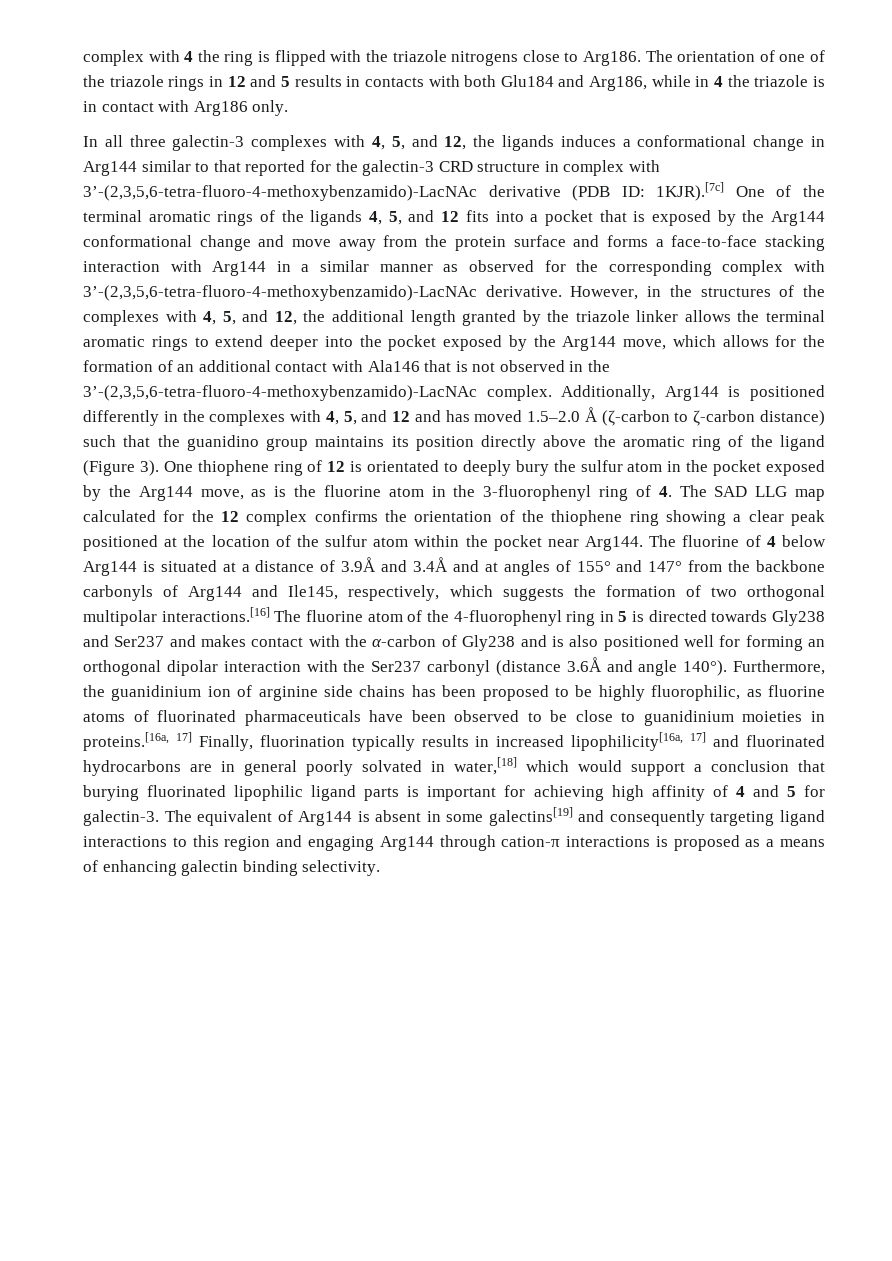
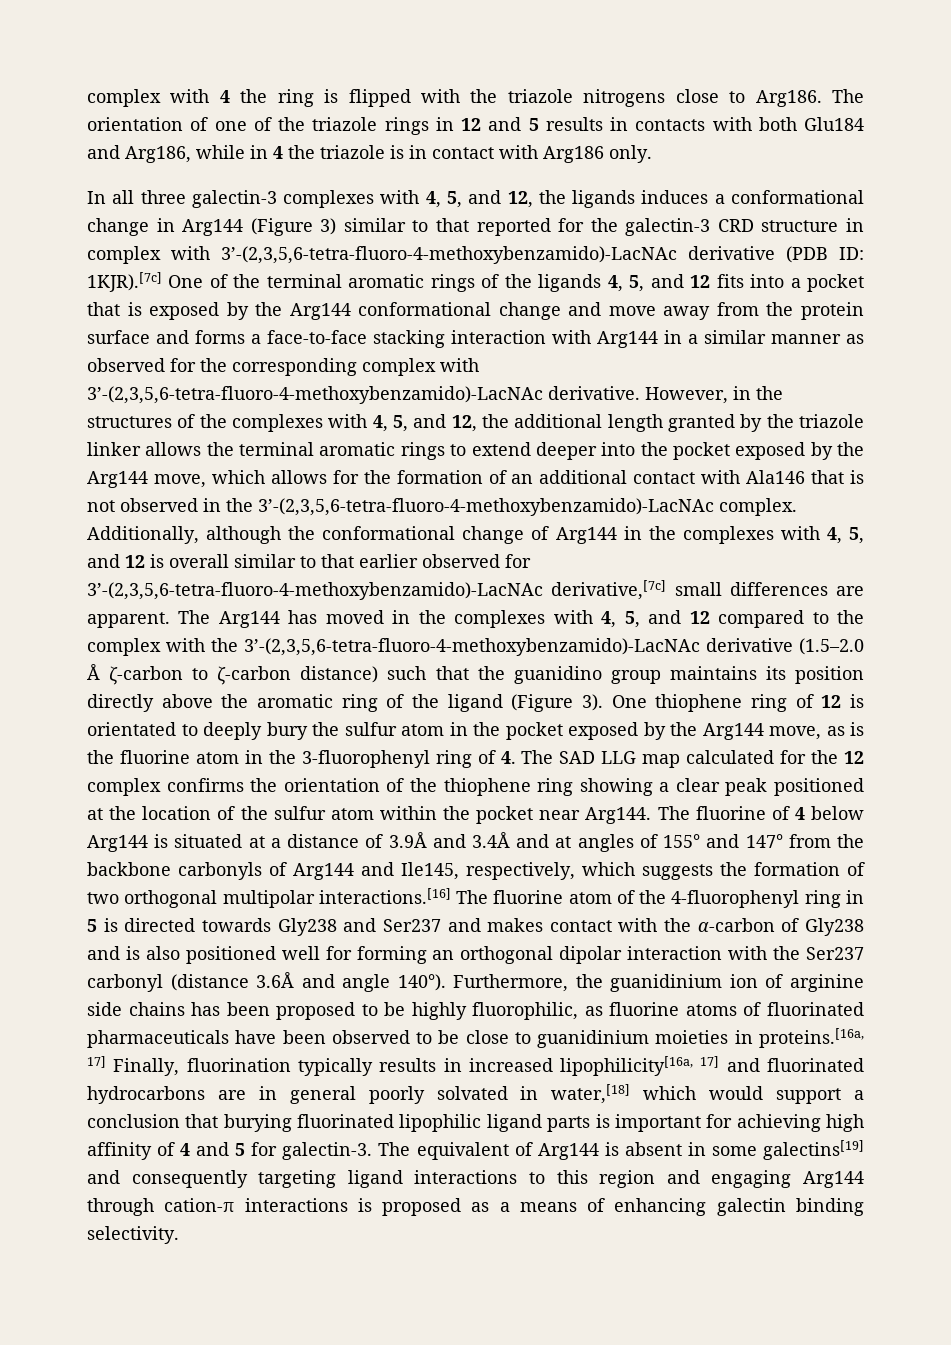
- In all three galectin-3 complexes with 4, 5, and 12, the ligands induces a conformational change in Arg144 similar to that reported for the galectin-3 CRD structure in complex with 3’-(2,3,5,6-tetra-fluoro-4-methoxybenzamido)-LacNAc derivative (PDB ID:
+ In all three galectin-3 complexes with 4, 5, and 12, the ligands induces a conformational change in Arg144 (Figure 3) similar to that reported for the galectin-3 CRD structure in complex with 3’-(2,3,5,6-tetra-fluoro-4-methoxybenzamido)-LacNAc derivative (PDB ID:
- Additionally, Arg144 is positioned differently in the complexes with 4, 5, and 12 and has moved 1.5–2.0 Å (ζ-carbon to ζ-carbon distance) such that the guanidino group maintains its position directly above the aromatic ring of the ligand (Figure 3).
+ Additionally, although the conformational change of Arg144 in the complexes with 4, 5, and 12 is overall similar to that earlier observed for 3’-(2,3,5,6-tetra-fluoro-4-methoxybenzamido)-LacNAc derivative,[7c] small differences are apparent. The Arg144 has moved in the complexes with 4, 5, and 12 compared to the complex with the 3’-(2,3,5,6-tetra-fluoro-4-methoxybenzamido)-LacNAc derivative (1.5–2.0 Å ζ-carbon to ζ-carbon distance) such that the guanidino group maintains its position directly above the aromatic ring of the ligand (Figure 3).

